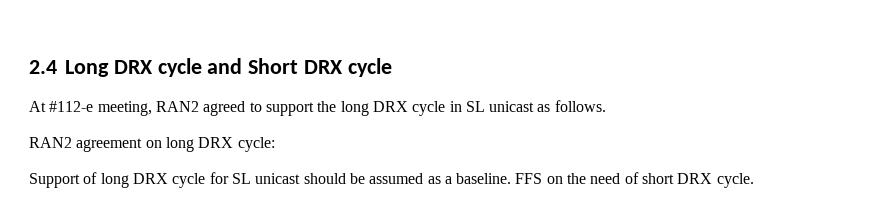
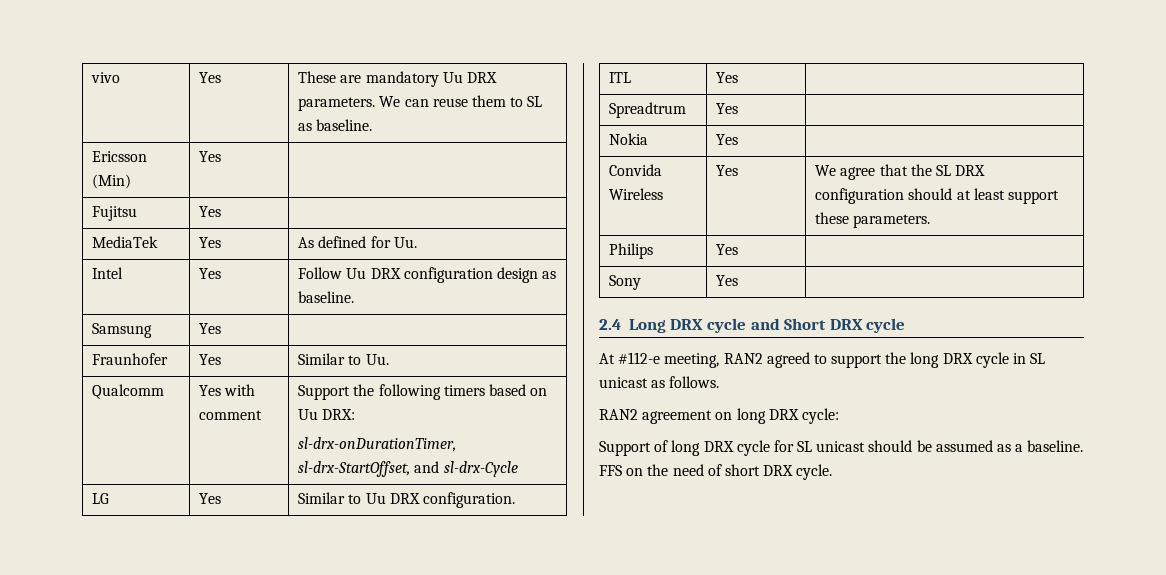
+ vivo | Yes | These are mandatory Uu DRX parameters. We can reuse them to SL as baseline.
+ Ericsson (Min) | Yes |
+ Fujitsu | Yes |
+ MediaTek | Yes | As defined for Uu.
+ Intel | Yes | Follow Uu DRX configuration design as baseline.
+ Samsung | Yes |
+ Fraunhofer | Yes | Similar to Uu.
+ Qualcomm | Yes with comment | Support the following timers based on Uu DRX:
+ sl-drx-onDurationTimer, sl-drx-StartOffset, and sl-drx-Cycle
+ LG | Yes | Similar to Uu DRX configuration.
+ ITL | Yes |
+ Spreadtrum | Yes |
+ Nokia | Yes |
+ Convida Wireless | Yes | We agree that the SL DRX configuration should at least support these parameters.
+ Philips | Yes |
+ Sony | Yes |

